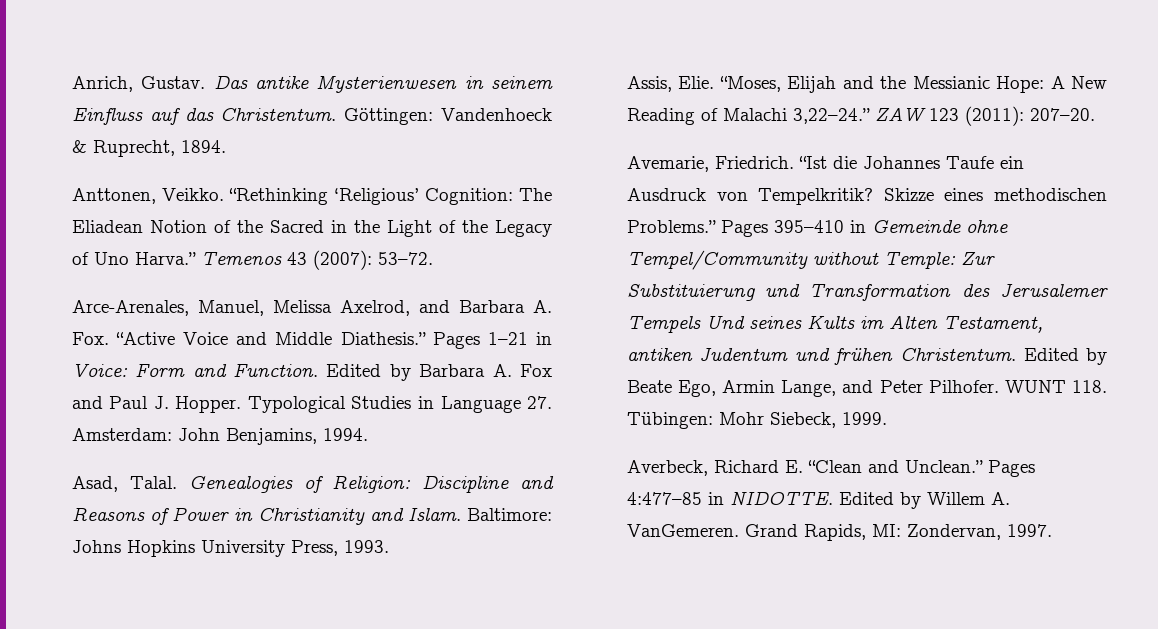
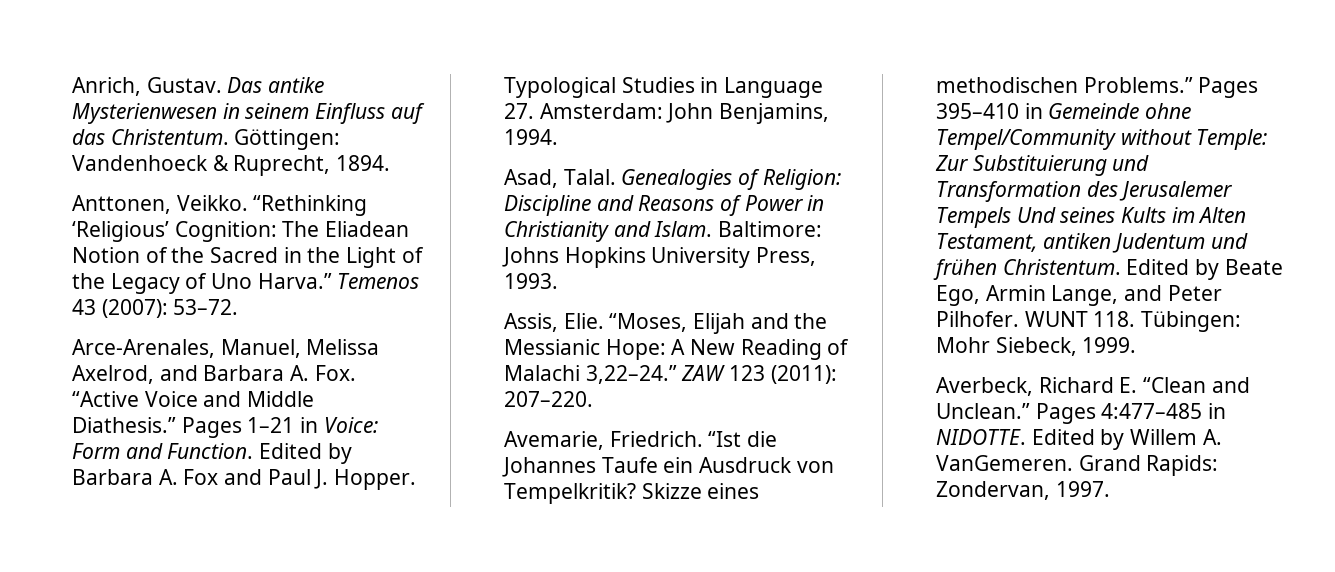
- ZAW 123 (2011): 207–20.
+ ZAW 123 (2011): 207–220.
- Pages 4:477–85 in NIDOTTE.
+ Pages 4:477–485 in NIDOTTE.
- Grand Rapids, MI: Zondervan, 1997.
+ Grand Rapids: Zondervan, 1997.

